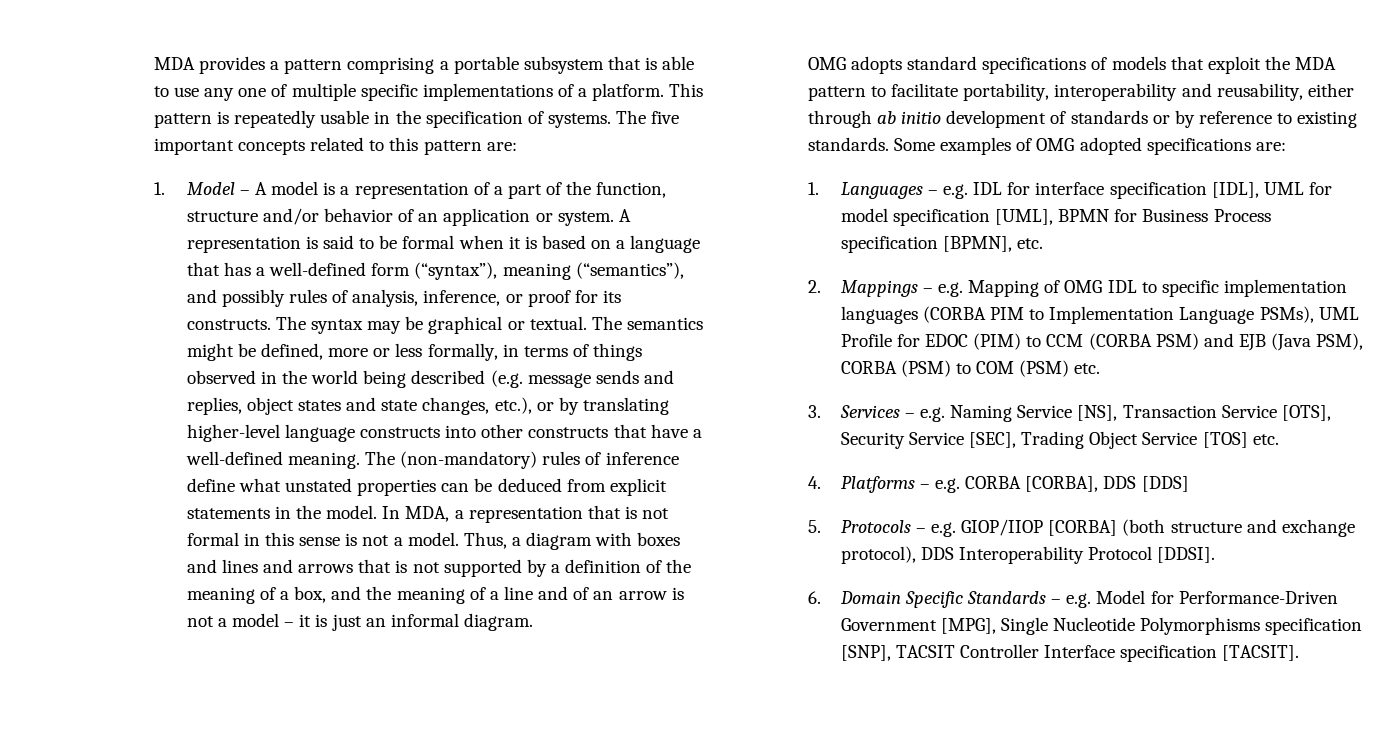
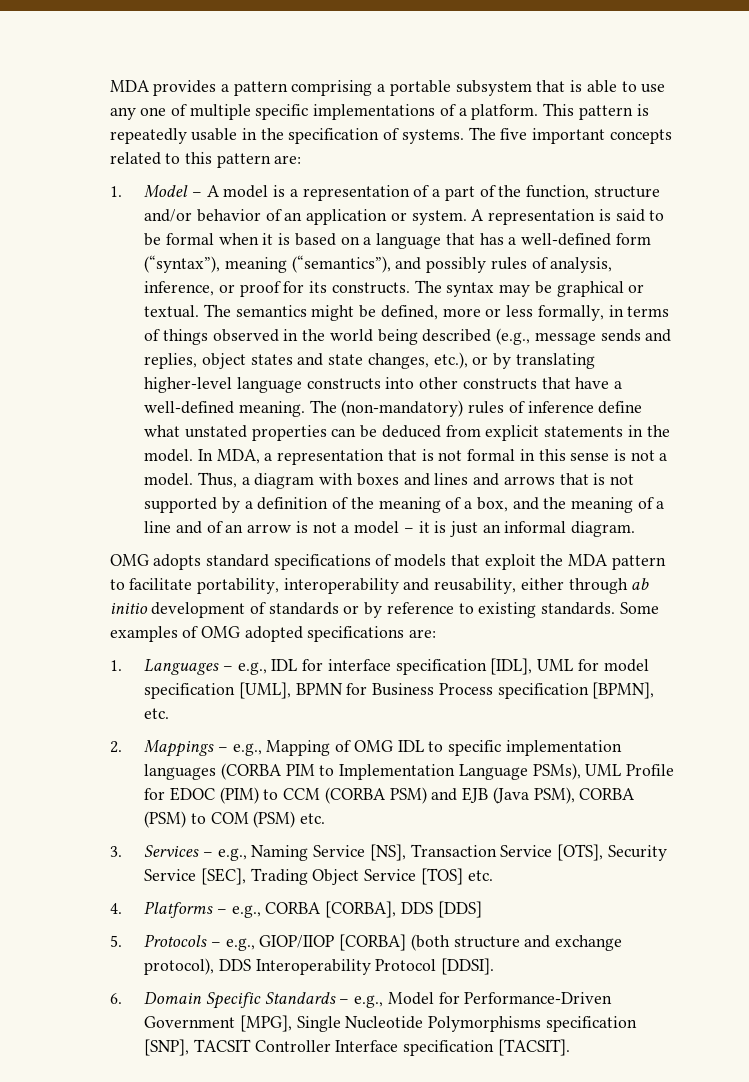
- The semantics might be defined, more or less formally, in terms of things observed in the world being described (e.g. message sends and replies, object states and state changes, etc.), or by translating higher-level language constructs into other constructs that have a well-defined meaning.
+ The semantics might be defined, more or less formally, in terms of things observed in the world being described (e.g., message sends and replies, object states and state changes, etc.), or by translating higher-level language constructs into other constructs that have a well-defined meaning.
- 1. Languages – e.g. IDL for interface specification [IDL], UML for model specification [UML], BPMN for Business Process specification [BPMN], etc.
+ 1. Languages – e.g., IDL for interface specification [IDL], UML for model specification [UML], BPMN for Business Process specification [BPMN], etc.
- 2. Mappings – e.g. Mapping of OMG IDL to specific implementation languages (CORBA PIM to Implementation Language PSMs), UML Profile for EDOC (PIM) to CCM (CORBA PSM) and EJB (Java PSM), CORBA (PSM) to COM (PSM) etc.
+ 2. Mappings – e.g., Mapping of OMG IDL to specific implementation languages (CORBA PIM to Implementation Language PSMs), UML Profile for EDOC (PIM) to CCM (CORBA PSM) and EJB (Java PSM), CORBA (PSM) to COM (PSM) etc.
- 3. Services – e.g. Naming Service [NS], Transaction Service [OTS], Security Service [SEC], Trading Object Service [TOS] etc.
+ 3. Services – e.g., Naming Service [NS], Transaction Service [OTS], Security Service [SEC], Trading Object Service [TOS] etc.
- 4. Platforms – e.g. CORBA [CORBA], DDS [DDS]
+ 4. Platforms – e.g., CORBA [CORBA], DDS [DDS]
- 5. Protocols – e.g. GIOP/IIOP [CORBA] (both structure and exchange protocol), DDS Interoperability Protocol [DDSI].
+ 5. Protocols – e.g., GIOP/IIOP [CORBA] (both structure and exchange protocol), DDS Interoperability Protocol [DDSI].
- 6. Domain Specific Standards – e.g. Model for Performance-Driven Government [MPG], Single Nucleotide Polymorphisms specification [SNP], TACSIT Controller Interface specification [TACSIT].
+ 6. Domain Specific Standards – e.g., Model for Performance-Driven Government [MPG], Single Nucleotide Polymorphisms specification [SNP], TACSIT Controller Interface specification [TACSIT].

